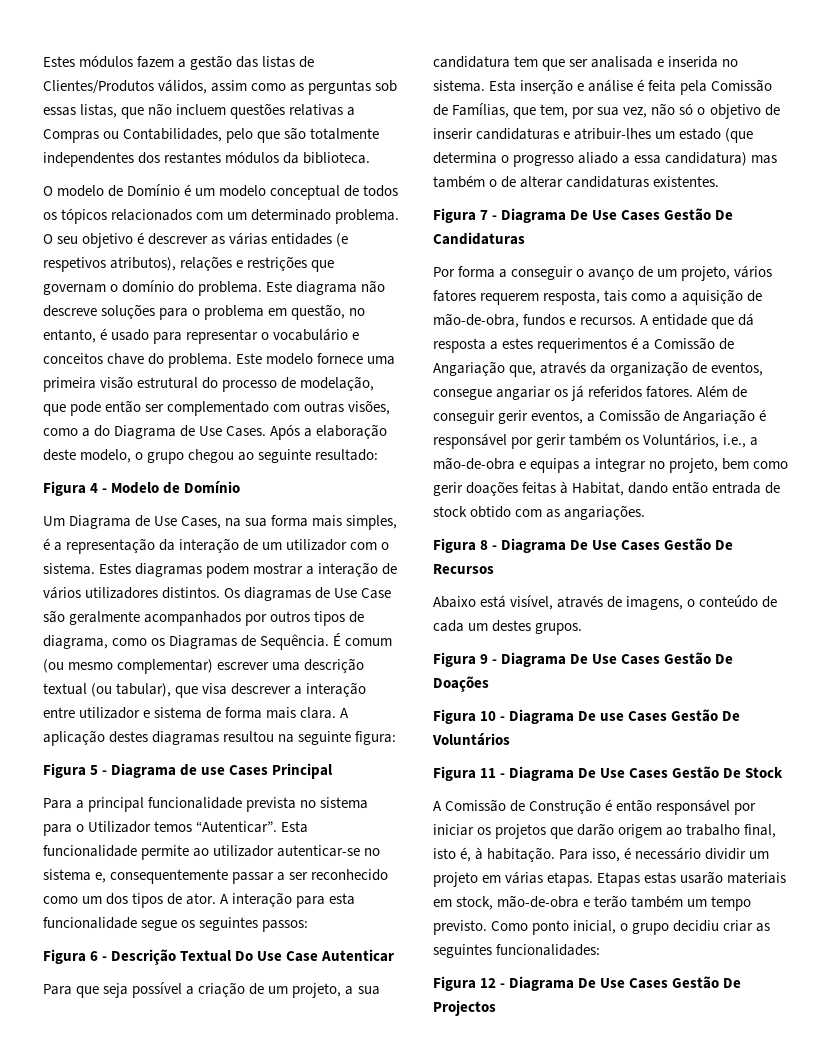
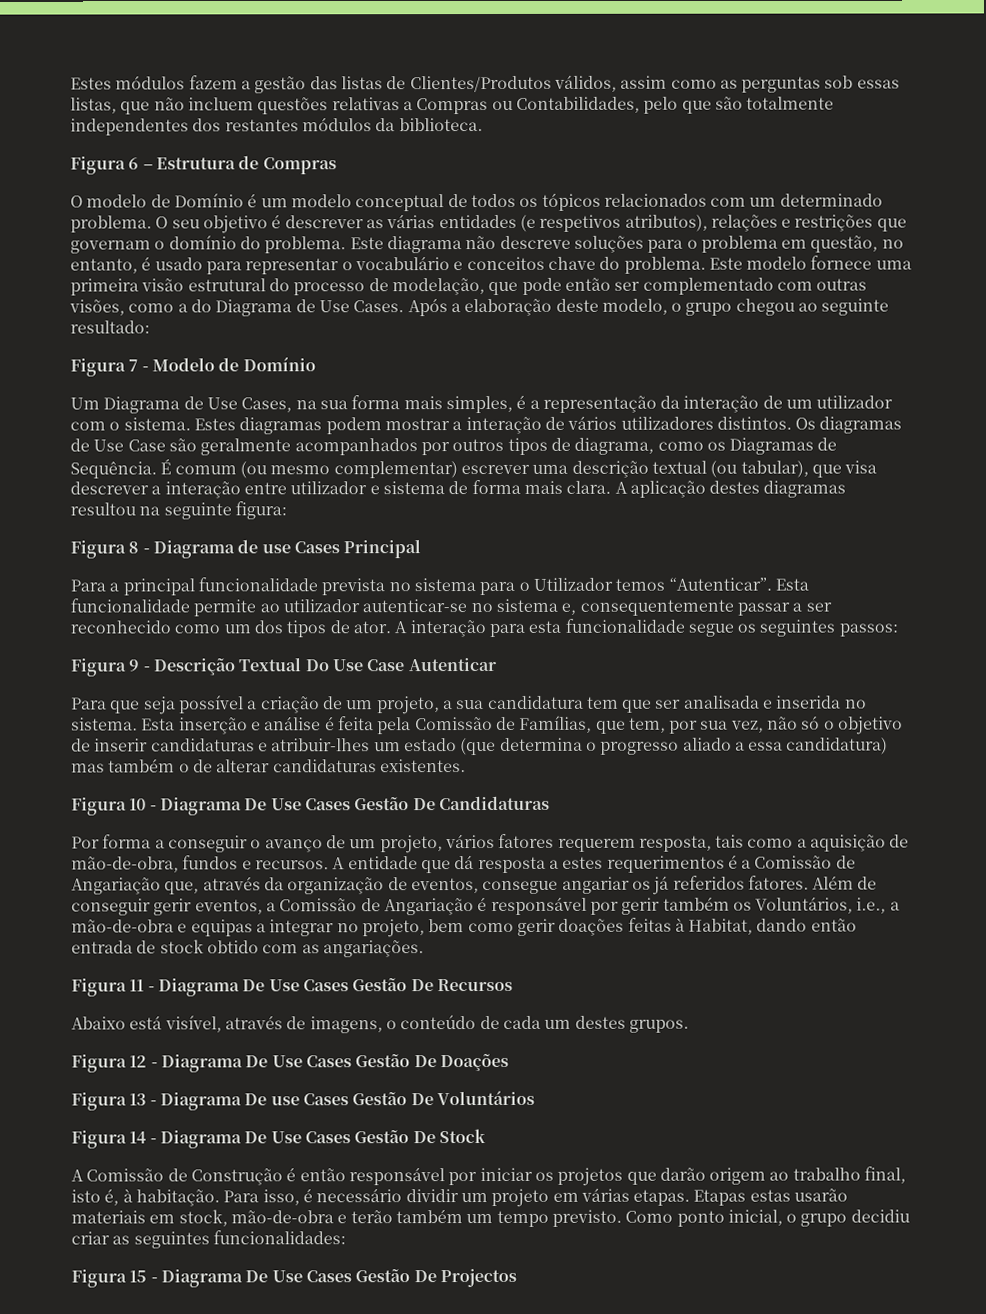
+ Figura 6 – Estrutura de Compras
- Figura 4 - Modelo de Domínio
+ Figura 7 - Modelo de Domínio
- Figura 5 - Diagrama de use Cases Principal
+ Figura 8 - Diagrama de use Cases Principal
- Figura 6 - Descrição Textual Do Use Case Autenticar
+ Figura 9 - Descrição Textual Do Use Case Autenticar
- Figura 7 - Diagrama De Use Cases Gestão De Candidaturas
+ Figura 10 - Diagrama De Use Cases Gestão De Candidaturas
- Figura 8 - Diagrama De Use Cases Gestão De Recursos
+ Figura 11 - Diagrama De Use Cases Gestão De Recursos
- Figura 9 - Diagrama De Use Cases Gestão De Doações
+ Figura 12 - Diagrama De Use Cases Gestão De Doações
- Figura 10 - Diagrama De use Cases Gestão De Voluntários
+ Figura 13 - Diagrama De use Cases Gestão De Voluntários
- Figura 11 - Diagrama De Use Cases Gestão De Stock
+ Figura 14 - Diagrama De Use Cases Gestão De Stock
- Figura 12 - Diagrama De Use Cases Gestão De Projectos
+ Figura 15 - Diagrama De Use Cases Gestão De Projectos

